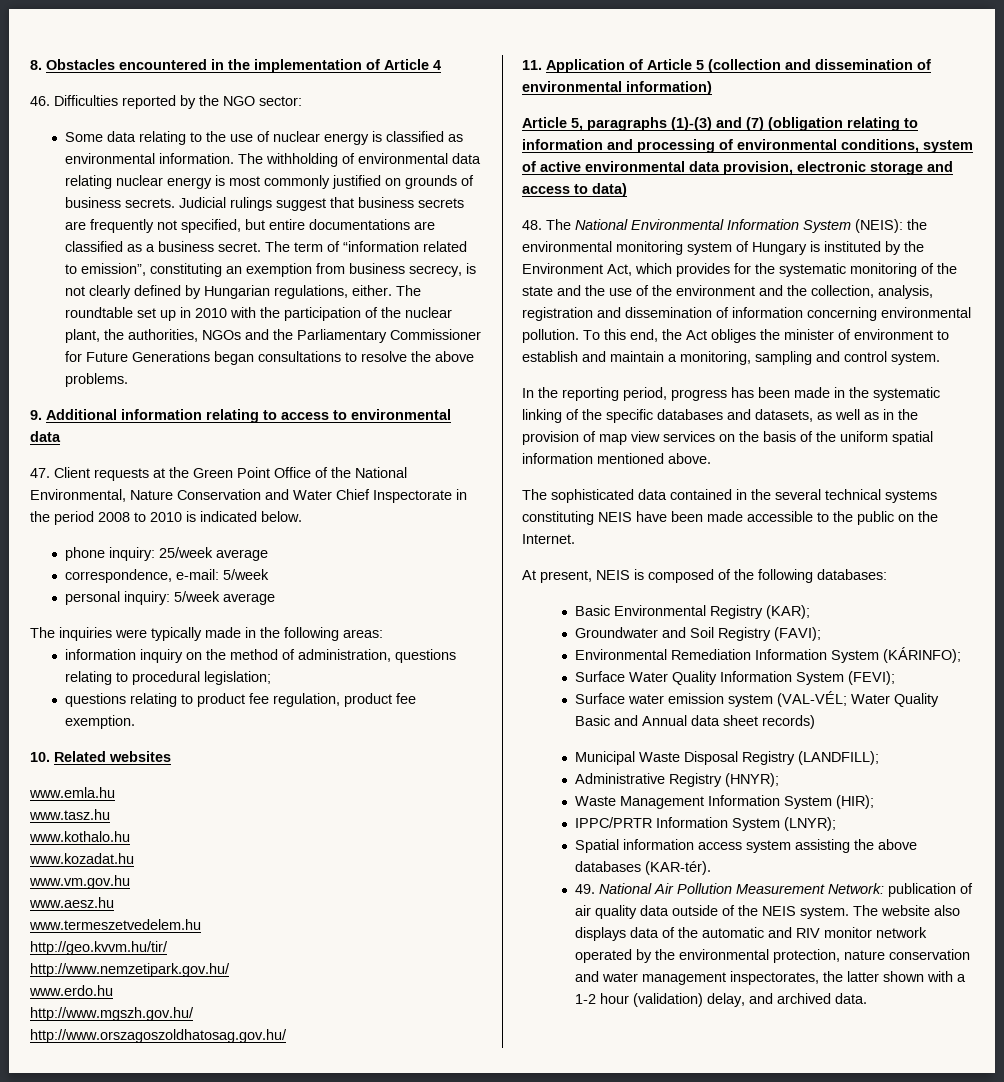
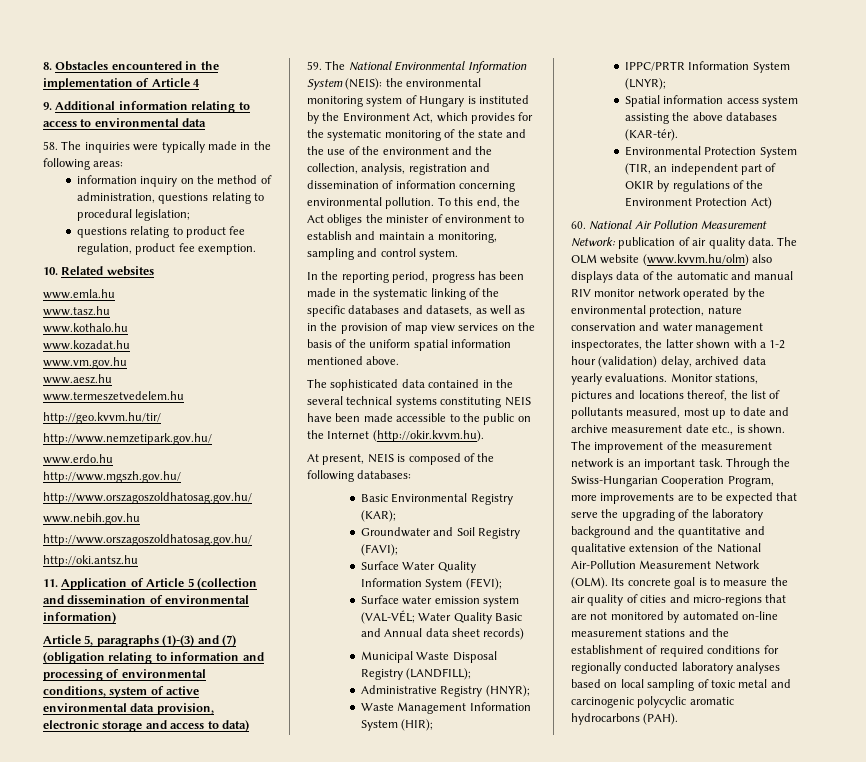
- 46. Difficulties reported by the NGO sector:
- Some data relating to the use of nuclear energy is classified as environmental information. The withholding of environmental data relating nuclear energy is most commonly justified on grounds of business secrets. Judicial rulings suggest that business secrets are frequently not specified, but entire documentations are classified as a business secret. The term of “information related to emission”, constituting an exemption from business secrecy, is not clearly defined by Hungarian regulations, either. The roundtable set up in 2010 with the participation of the nuclear plant, the authorities, NGOs and the Parliamentary Commissioner for Future Generations began consultations to resolve the above problems.
- 47. Client requests at the Green Point Office of the National Environmental, Nature Conservation and Water Chief Inspectorate in the period 2008 to 2010 is indicated below.
- phone inquiry: 25/week average
- correspondence, e-mail: 5/week
- personal inquiry: 5/week average
- The inquiries were typically made in the following areas:
+ 58. The inquiries were typically made in the following areas:
+ www.nebih.gov.hu
+ http://www.orszagoszoldhatosag.gov.hu/
+ http://oki.antsz.hu
- 48. The National Environmental Information System (NEIS): the environmental monitoring system of Hungary is instituted by the Environment Act, which provides for the systematic monitoring of the state and the use of the environment and the collection, analysis, registration and dissemination of information concerning environmental pollution.
+ 59. The National Environmental Information System (NEIS): the environmental monitoring system of Hungary is instituted by the Environment Act, which provides for the systematic monitoring of the state and the use of the environment and the collection, analysis, registration and dissemination of information concerning environmental pollution.
- The sophisticated data contained in the several technical systems constituting NEIS have been made accessible to the public on the Internet.
+ The sophisticated data contained in the several technical systems constituting NEIS have been made accessible to the public on the Internet (http://okir.kvvm.hu).
- Environmental Remediation Information System (KÁRINFO);
- 49. National Air Pollution Measurement Network: publication of air quality data outside of the NEIS system. The website also displays data of the automatic and RIV monitor network operated by the environmental protection, nature conservation and water management inspectorates, the latter shown with a 1-2 hour (validation) delay, and archived data.
+ Environmental Protection System (TIR, an independent part of OKIR by regulations of the Environment Protection Act)
+ 60. National Air Pollution Measurement Network: publication of air quality data. The OLM website (www.kvvm.hu/olm) also displays data of the automatic and manual RIV monitor network operated by the environmental protection, nature conservation and water management inspectorates, the latter shown with a 1-2 hour (validation) delay, archived data yearly evaluations. Monitor stations, pictures and locations thereof, the list of pollutants measured, most up to date and archive measurement date etc., is shown. The improvement of the measurement network is an important task. Through the Swiss-Hungarian Cooperation Program, more improvements are to be expected that serve the upgrading of the laboratory background and the quantitative and qualitative extension of the National Air-Pollution Measurement Network (OLM). Its concrete goal is to measure the air quality of cities and micro-regions that are not monitored by automated on-line measurement stations and the establishment of required conditions for regionally conducted laboratory analyses based on local sampling of toxic metal and carcinogenic polycyclic aromatic hydrocarbons (PAH).

